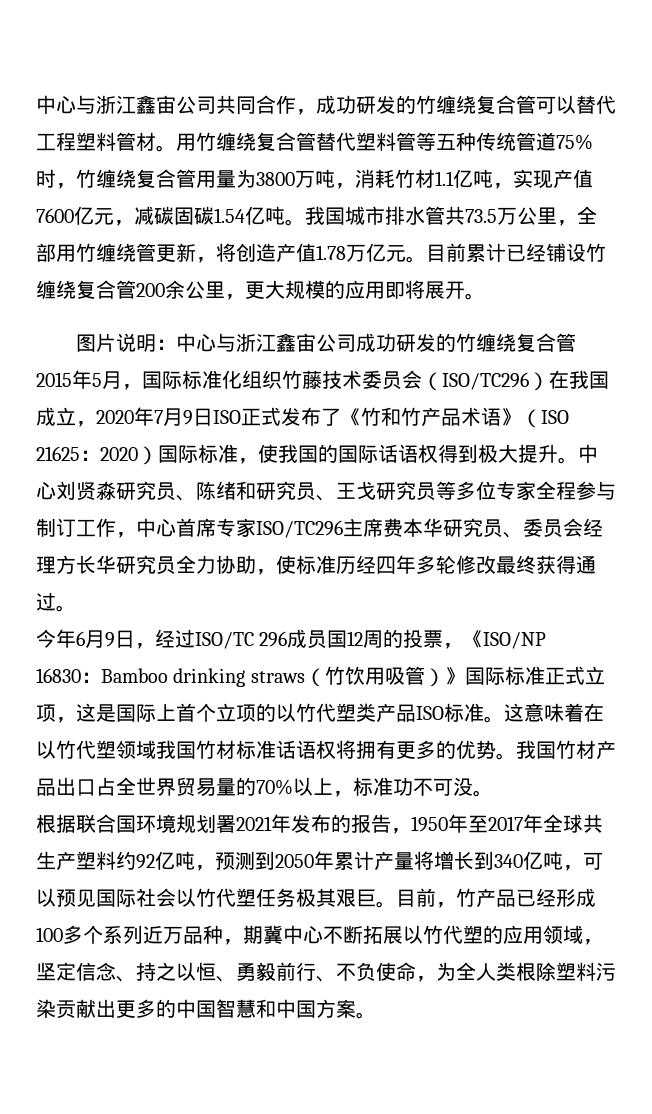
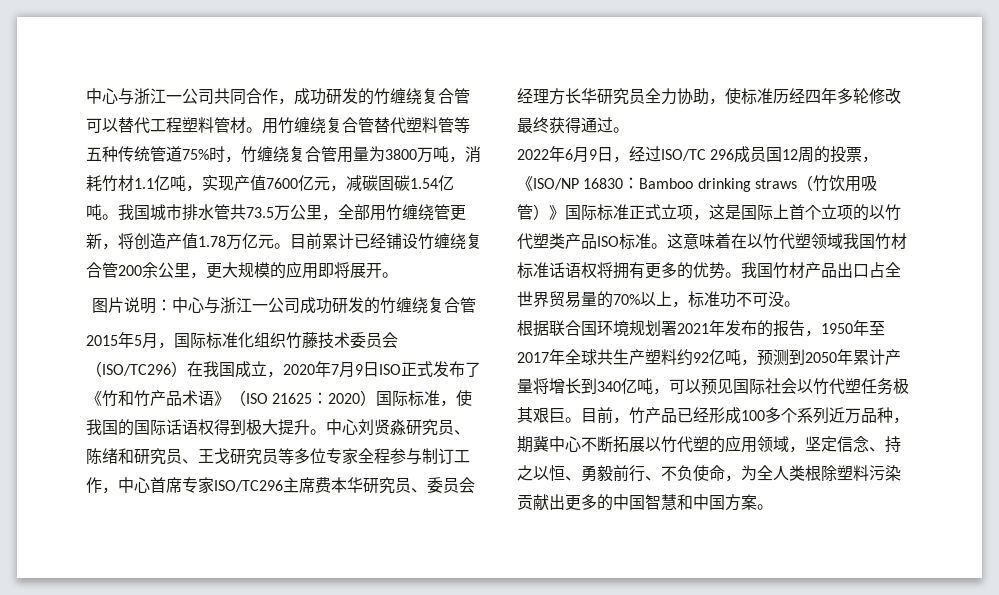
- 中心与浙江鑫宙公司共同合作，成功研发的竹缠绕复合管可以替代工程塑料管材。
+ 中心与浙江一公司共同合作，成功研发的竹缠绕复合管可以替代工程塑料管材。
- 图片说明：中心与浙江鑫宙公司成功研发的竹缠绕复合管
+ 图片说明：中心与浙江一公司成功研发的竹缠绕复合管
- 今年6月9日，经过ISO/TC 296成员国12周的投票，《ISO/NP 16830：Bamboo drinking straws（竹饮用吸管）》国际标准正式立项，这是国际上首个立项的以竹代塑类产品ISO标准。
+ 2022年6月9日，经过ISO/TC 296成员国12周的投票，《ISO/NP 16830：Bamboo drinking straws（竹饮用吸管）》国际标准正式立项，这是国际上首个立项的以竹代塑类产品ISO标准。

